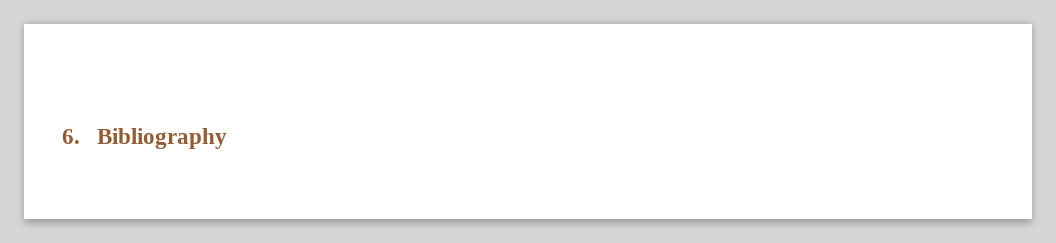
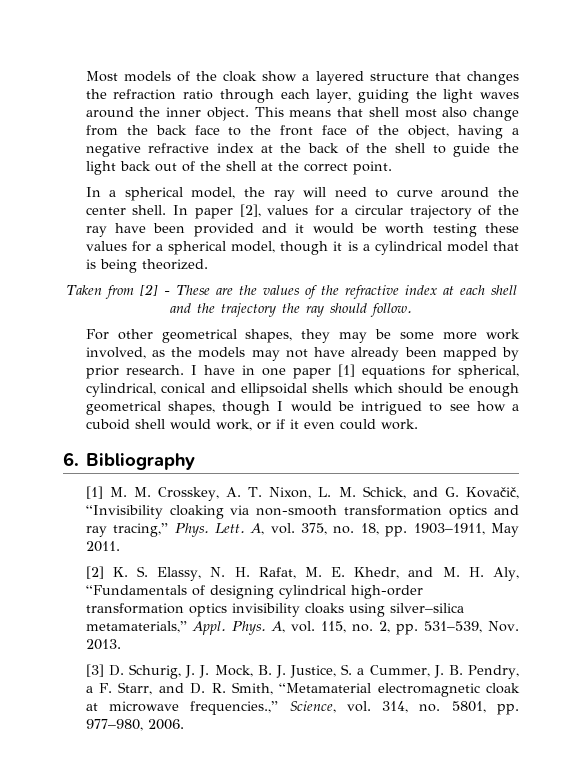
+ Most models of the cloak show a layered structure that changes the refraction ratio through each layer, guiding the light waves around the inner object. This means that shell most also change from the back face to the front face of the object, having a negative refractive index at the back of the shell to guide the light back out of the shell at the correct point.
+ In a spherical model, the ray will need to curve around the center shell. In paper [2], values for a circular trajectory of the ray have been provided and it would be worth testing these values for a spherical model, though it is a cylindrical model that is being theorized.
+ Taken from [2] - These are the values of the refractive index at each shell and the trajectory the ray should follow.
+ For other geometrical shapes, they may be some more work involved, as the models may not have already been mapped by prior research. I have in one paper [1] equations for spherical, cylindrical, conical and ellipsoidal shells which should be enough geometrical shapes, though I would be intrigued to see how a cuboid shell would work, or if it even could work.
  6. Bibliography
+ [1] M. M. Crosskey, A. T. Nixon, L. M. Schick, and G. Kovačič, “Invisibility cloaking via non-smooth transformation optics and ray tracing,” Phys. Lett. A, vol. 375, no. 18, pp. 1903–1911, May 2011.
+ [2] K. S. Elassy, N. H. Rafat, M. E. Khedr, and M. H. Aly, “Fundamentals of designing cylindrical high-order transformation optics invisibility cloaks using silver–silica metamaterials,” Appl. Phys. A, vol. 115, no. 2, pp. 531–539, Nov. 2013.
+ [3] D. Schurig, J. J. Mock, B. J. Justice, S. a Cummer, J. B. Pendry, a F. Starr, and D. R. Smith, “Metamaterial electromagnetic cloak at microwave frequencies.,” Science, vol. 314, no. 5801, pp. 977–980, 2006.

